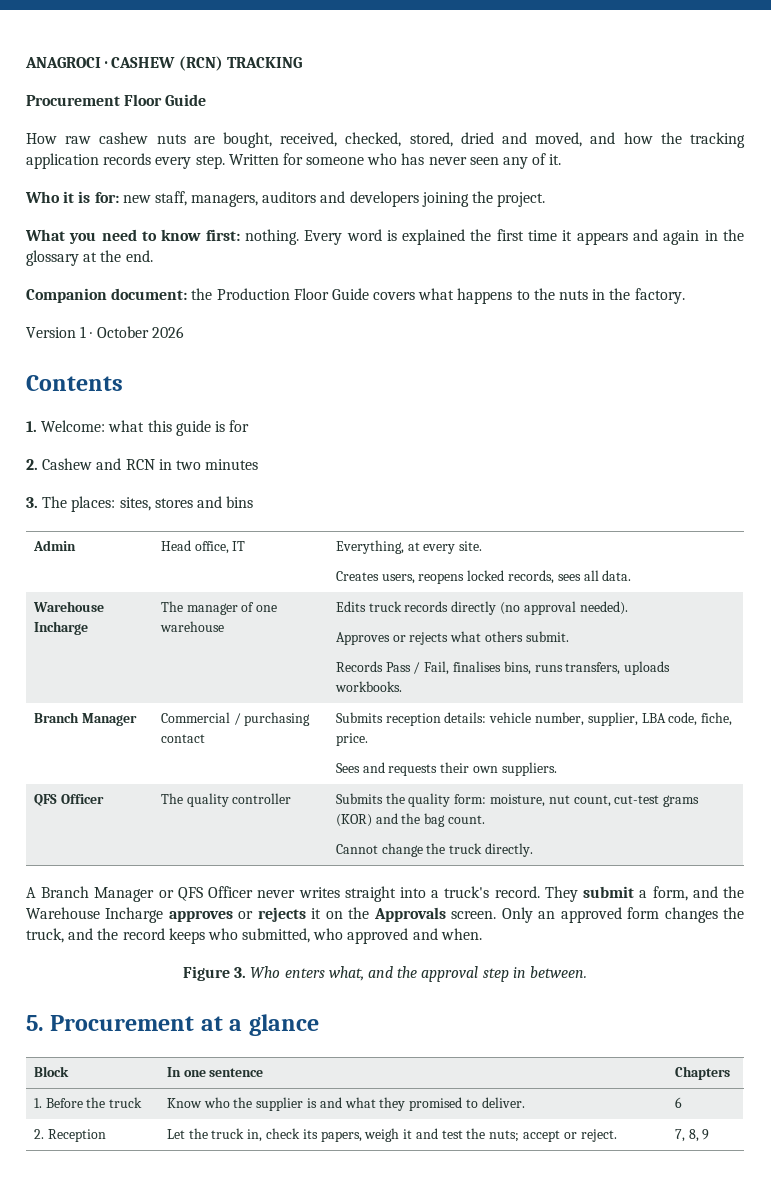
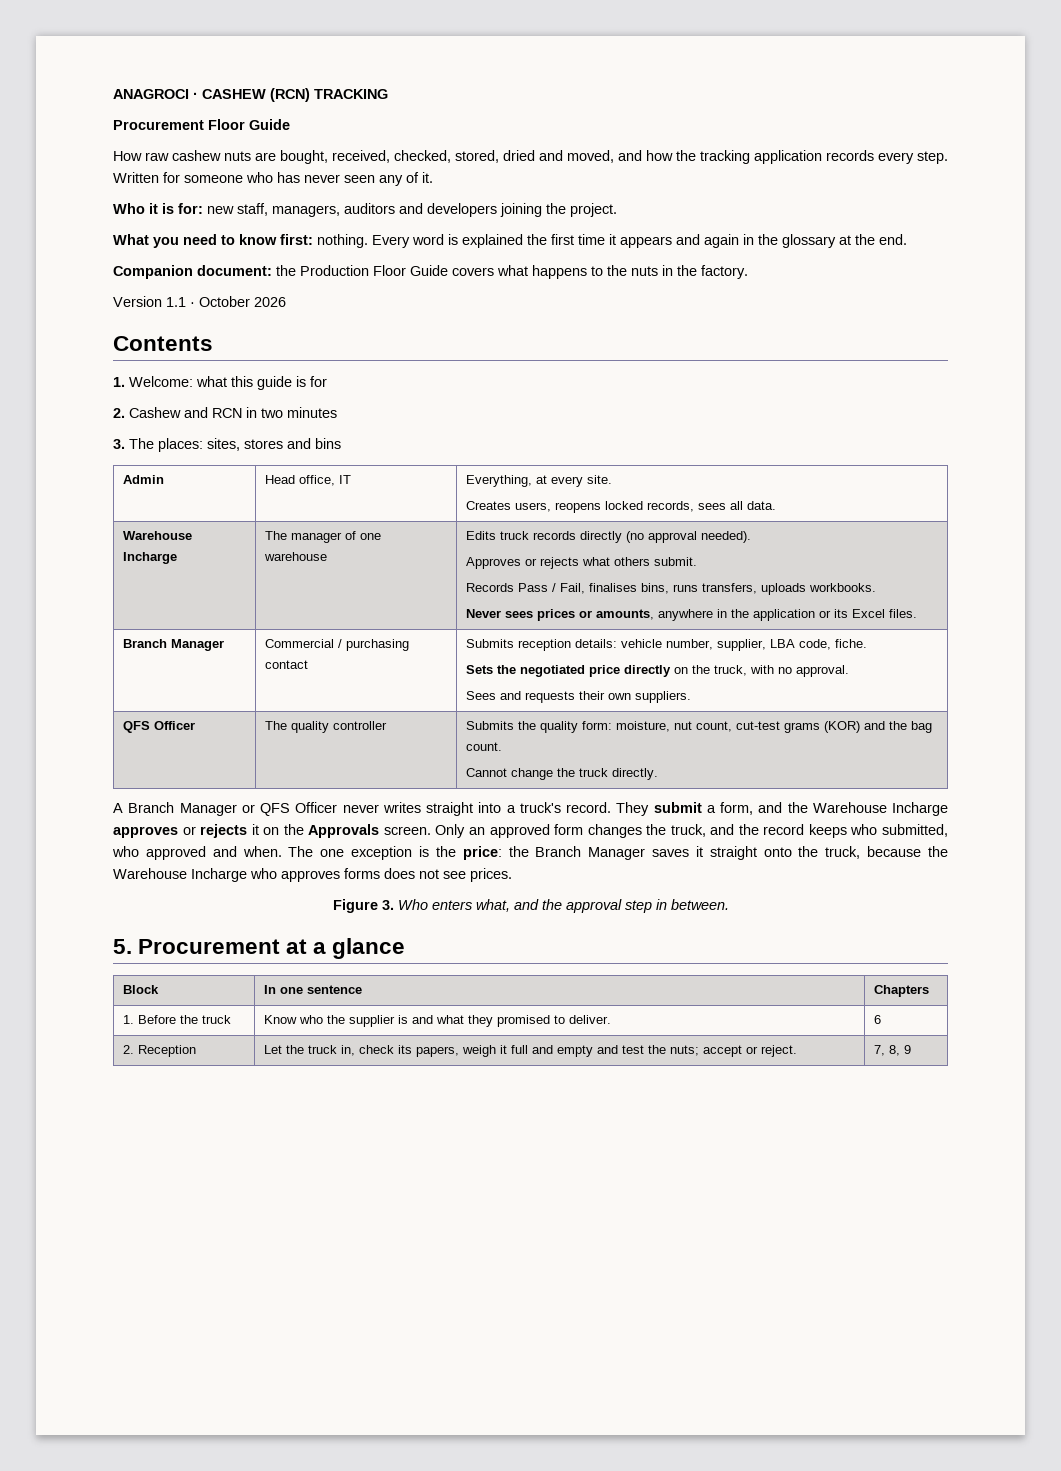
- Version 1 · October 2026
+ Version 1.1 · October 2026
+ Never sees prices or amounts, anywhere in the application or its Excel files.
- Branch Manager | Commercial / purchasing contact | Submits reception details: vehicle number, supplier, LBA code, fiche, price.
+ Branch Manager | Commercial / purchasing contact | Submits reception details: vehicle number, supplier, LBA code, fiche.
+ Sets the negotiated price directly on the truck, with no approval.
+ The one exception is the price: the Branch Manager saves it straight onto the truck, because the Warehouse Incharge who approves forms does not see prices.
- 2. Reception | Let the truck in, check its papers, weigh it and test the nuts; accept or reject. | 7, 8, 9
+ 2. Reception | Let the truck in, check its papers, weigh it full and empty and test the nuts; accept or reject. | 7, 8, 9

